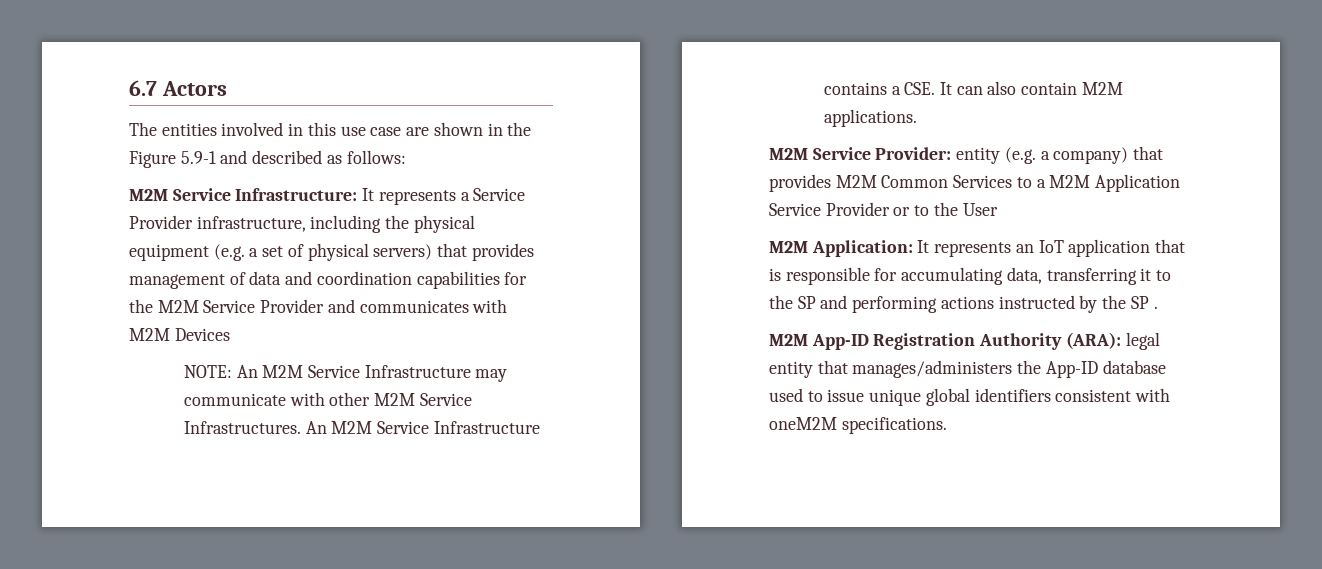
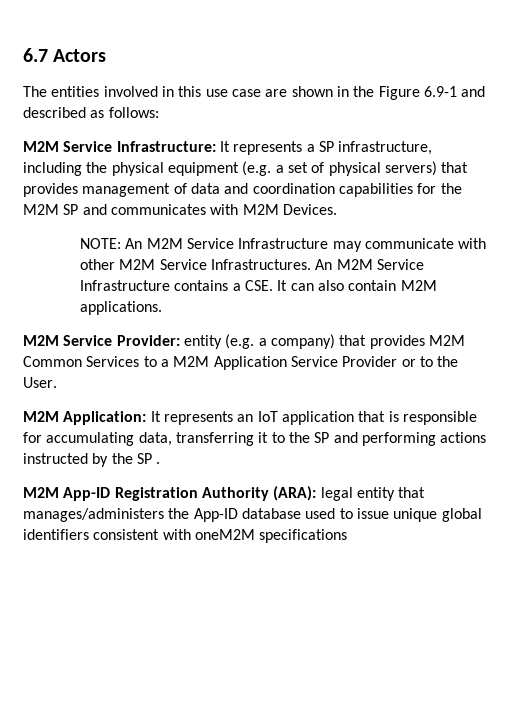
- The entities involved in this use case are shown in the Figure 5.9-1 and described as follows:
+ The entities involved in this use case are shown in the Figure 6.9-1 and described as follows:
- M2M Service Infrastructure: It represents a Service Provider infrastructure, including the physical equipment (e.g. a set of physical servers) that provides management of data and coordination capabilities for the M2M Service Provider and communicates with M2M Devices
+ M2M Service Infrastructure: It represents a SP infrastructure, including the physical equipment (e.g. a set of physical servers) that provides management of data and coordination capabilities for the M2M SP and communicates with M2M Devices.
- M2M Service Provider: entity (e.g. a company) that provides M2M Common Services to a M2M Application Service Provider or to the User
+ M2M Service Provider: entity (e.g. a company) that provides M2M Common Services to a M2M Application Service Provider or to the User.
- M2M App-ID Registration Authority (ARA): legal entity that manages/administers the App-ID database used to issue unique global identifiers consistent with oneM2M specifications.
+ M2M App-ID Registration Authority (ARA): legal entity that manages/administers the App-ID database used to issue unique global identifiers consistent with oneM2M specifications

